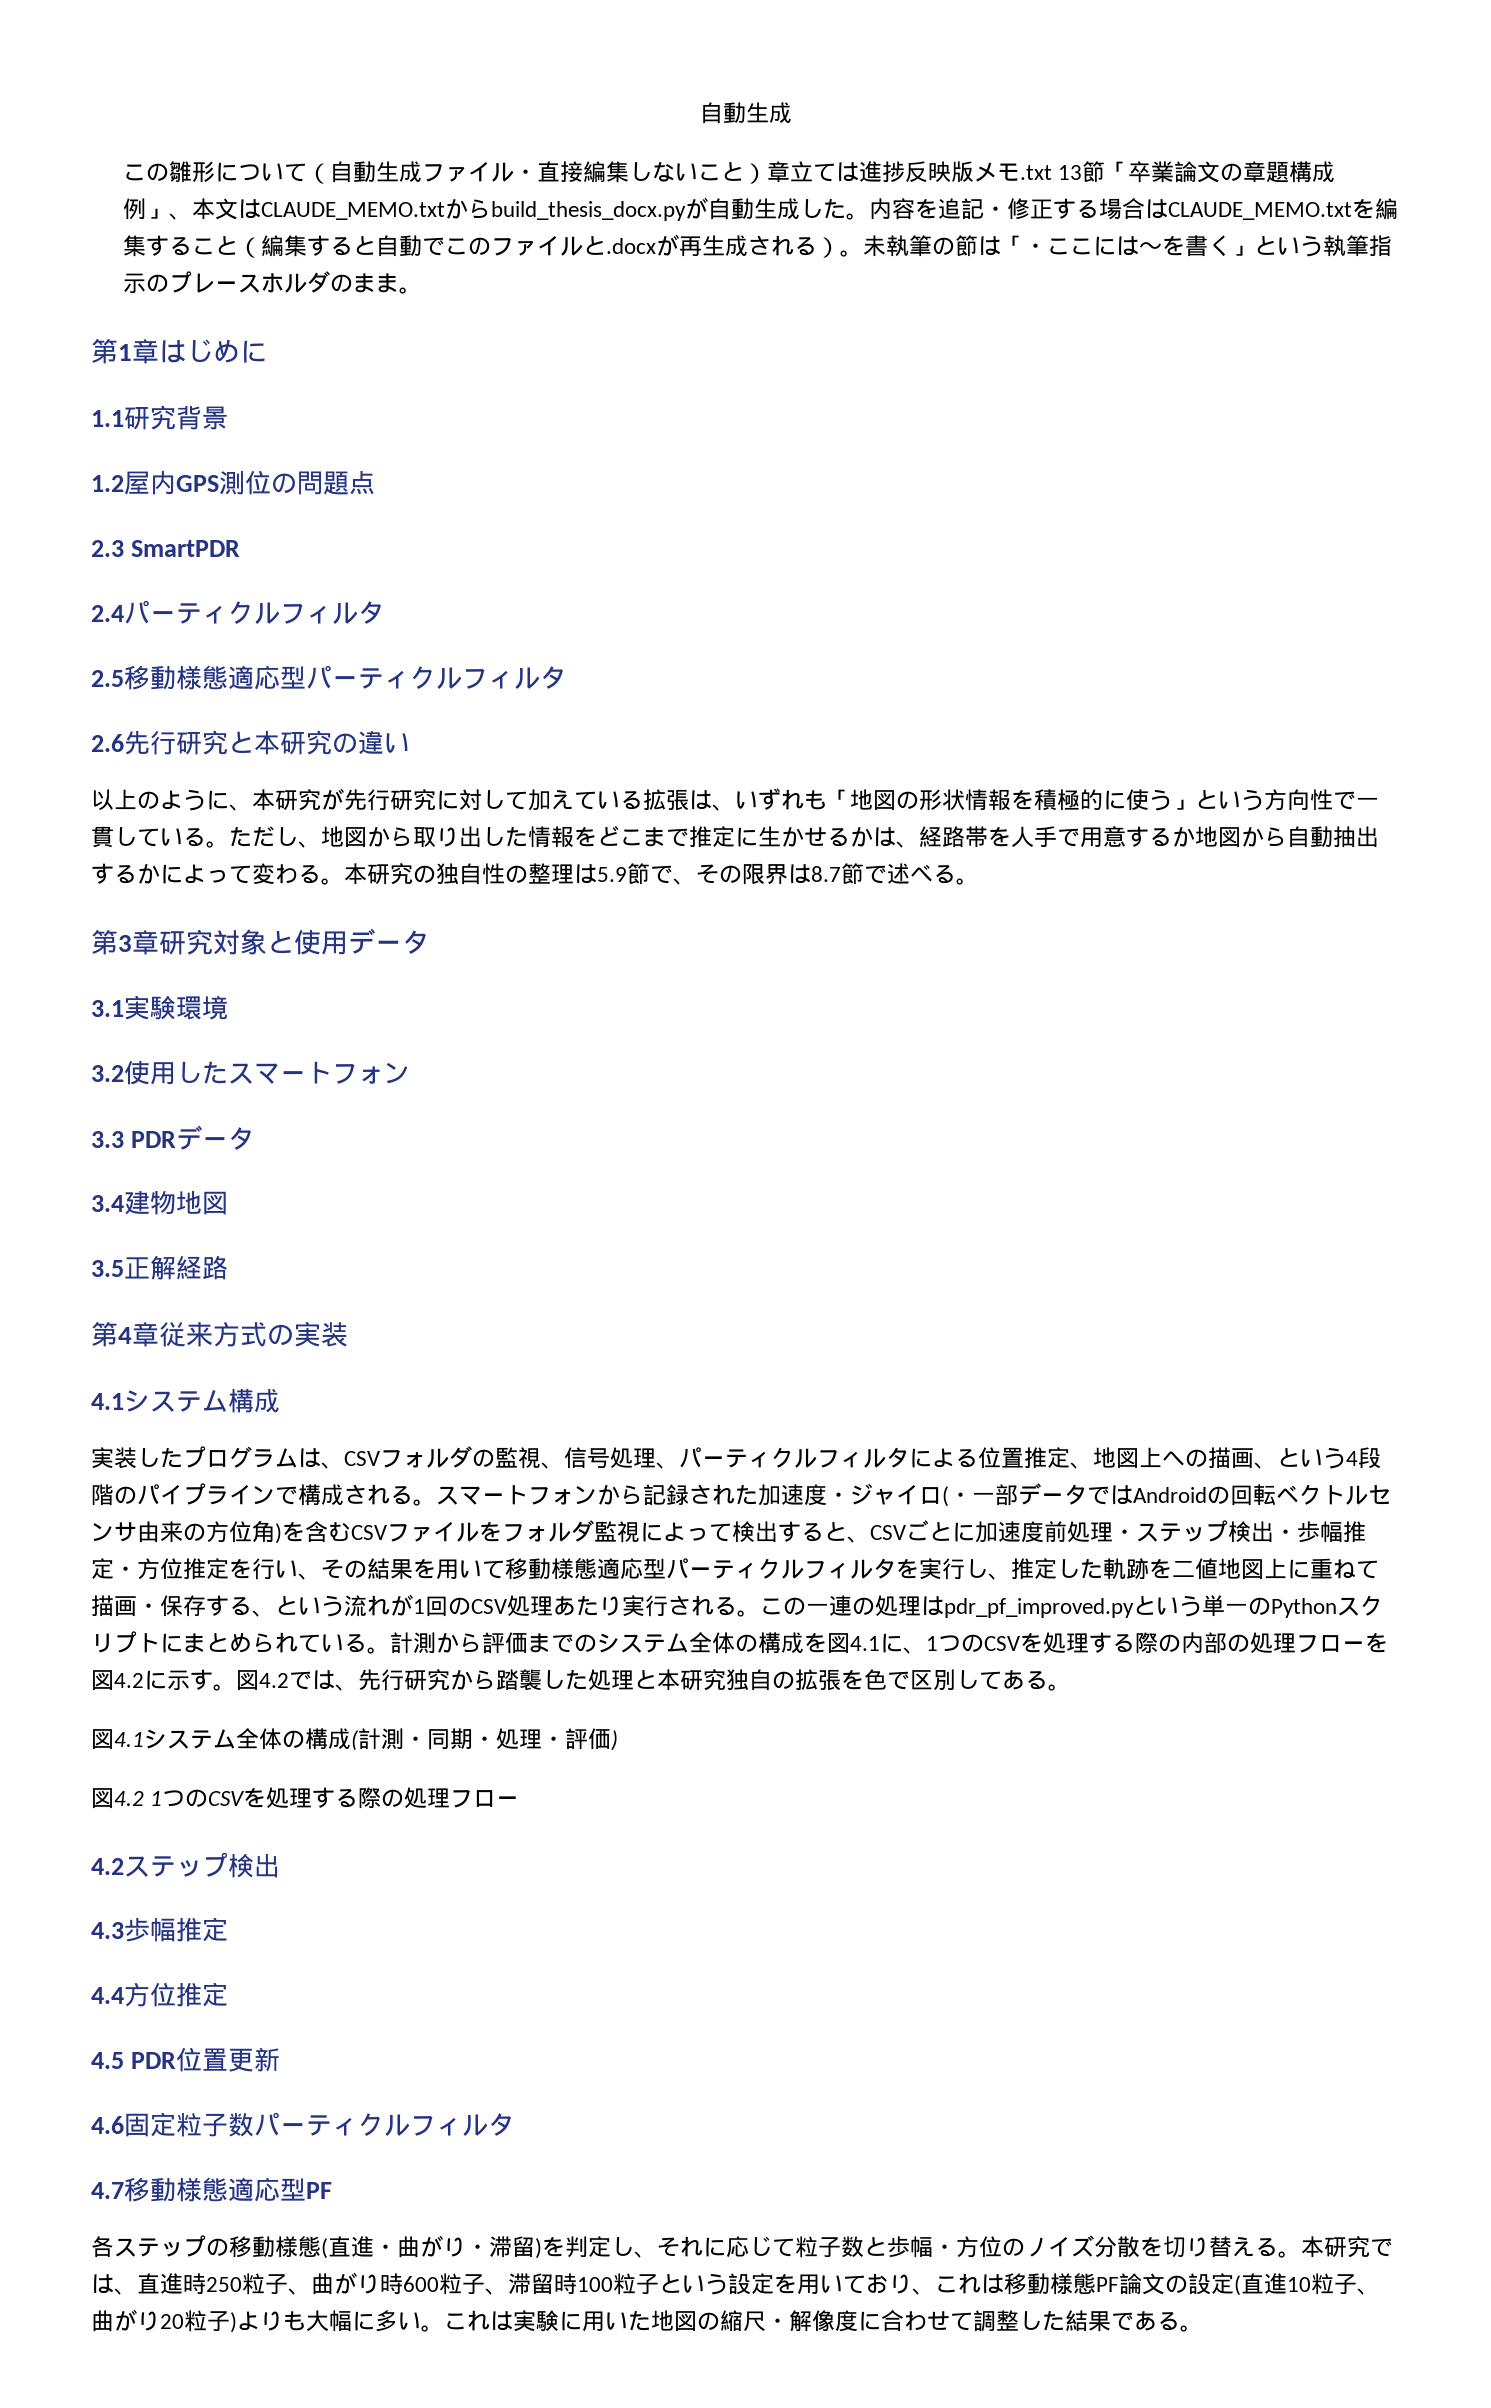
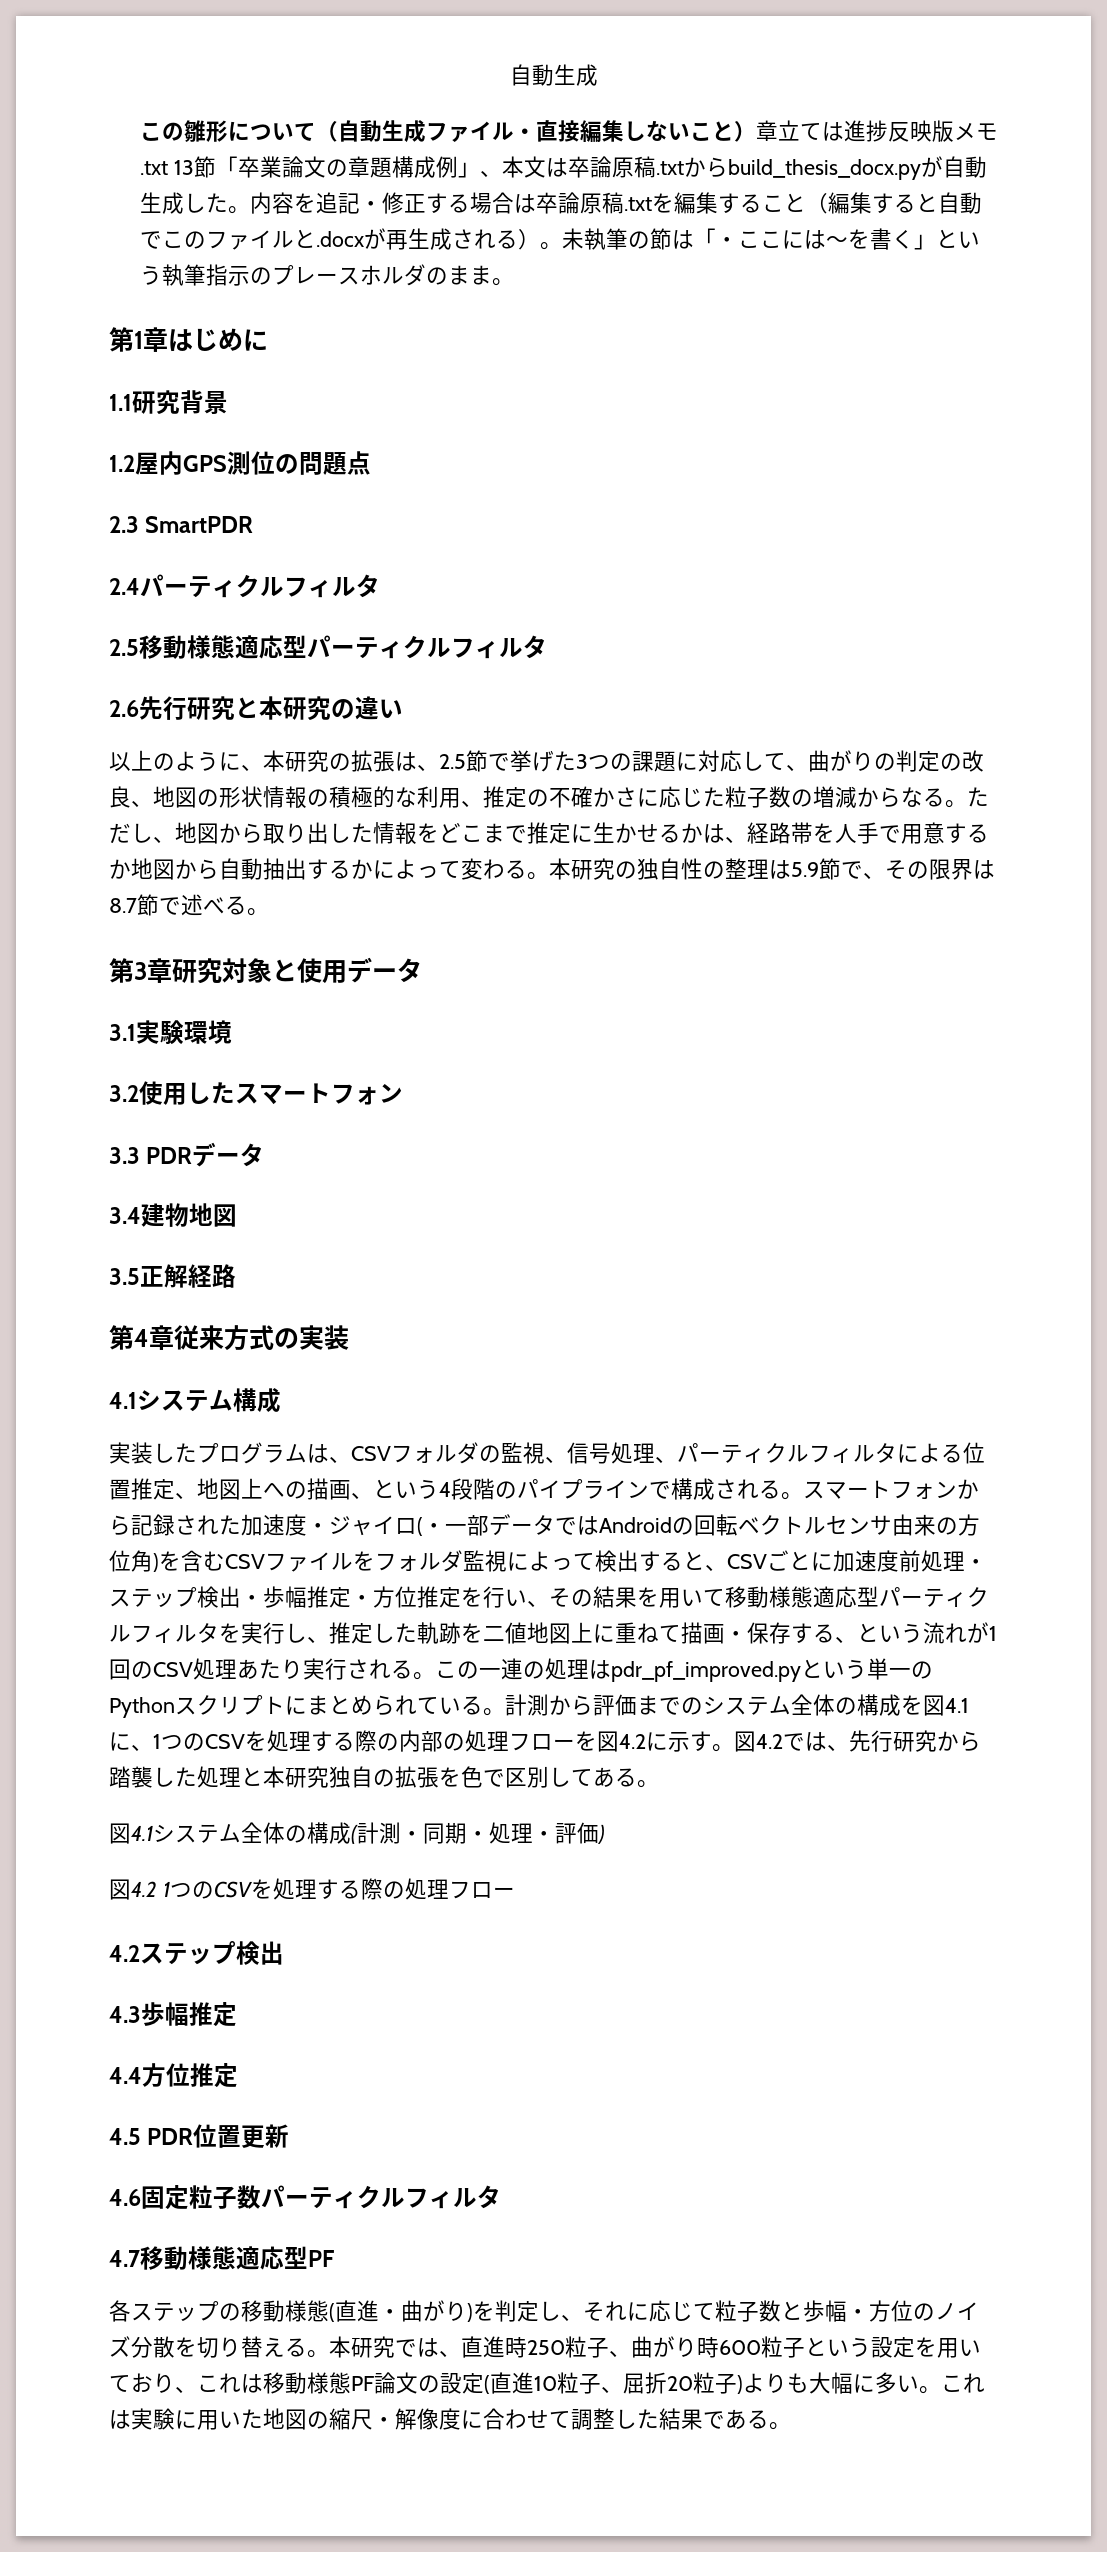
- この雛形について（自動生成ファイル・直接編集しないこと）章立ては進捗反映版メモ.txt 13節「卒業論文の章題構成例」、本文はCLAUDE_MEMO.txtからbuild_thesis_docx.pyが自動生成した。
+ この雛形について（自動生成ファイル・直接編集しないこと）章立ては進捗反映版メモ.txt 13節「卒業論文の章題構成例」、本文は卒論原稿.txtからbuild_thesis_docx.pyが自動生成した。
- 内容を追記・修正する場合はCLAUDE_MEMO.txtを編集すること（編集すると自動でこのファイルと.docxが再生成される）。
+ 内容を追記・修正する場合は卒論原稿.txtを編集すること（編集すると自動でこのファイルと.docxが再生成される）。
- 以上のように、本研究が先行研究に対して加えている拡張は、いずれも「地図の形状情報を積極的に使う」という方向性で一貫している。
+ 以上のように、本研究の拡張は、2.5節で挙げた3つの課題に対応して、曲がりの判定の改良、地図の形状情報の積極的な利用、推定の不確かさに応じた粒子数の増減からなる。
- 各ステップの移動様態(直進・曲がり・滞留)を判定し、それに応じて粒子数と歩幅・方位のノイズ分散を切り替える。
+ 各ステップの移動様態(直進・曲がり)を判定し、それに応じて粒子数と歩幅・方位のノイズ分散を切り替える。
- 本研究では、直進時250粒子、曲がり時600粒子、滞留時100粒子という設定を用いており、これは移動様態PF論文の設定(直進10粒子、曲がり20粒子)よりも大幅に多い。
+ 本研究では、直進時250粒子、曲がり時600粒子という設定を用いており、これは移動様態PF論文の設定(直進10粒子、屈折20粒子)よりも大幅に多い。

